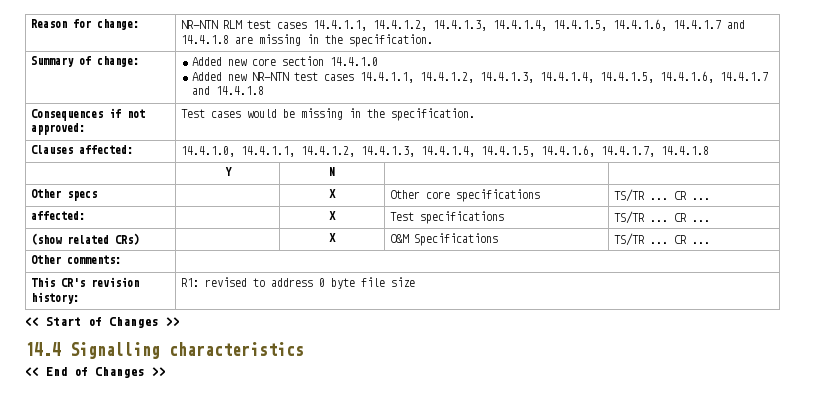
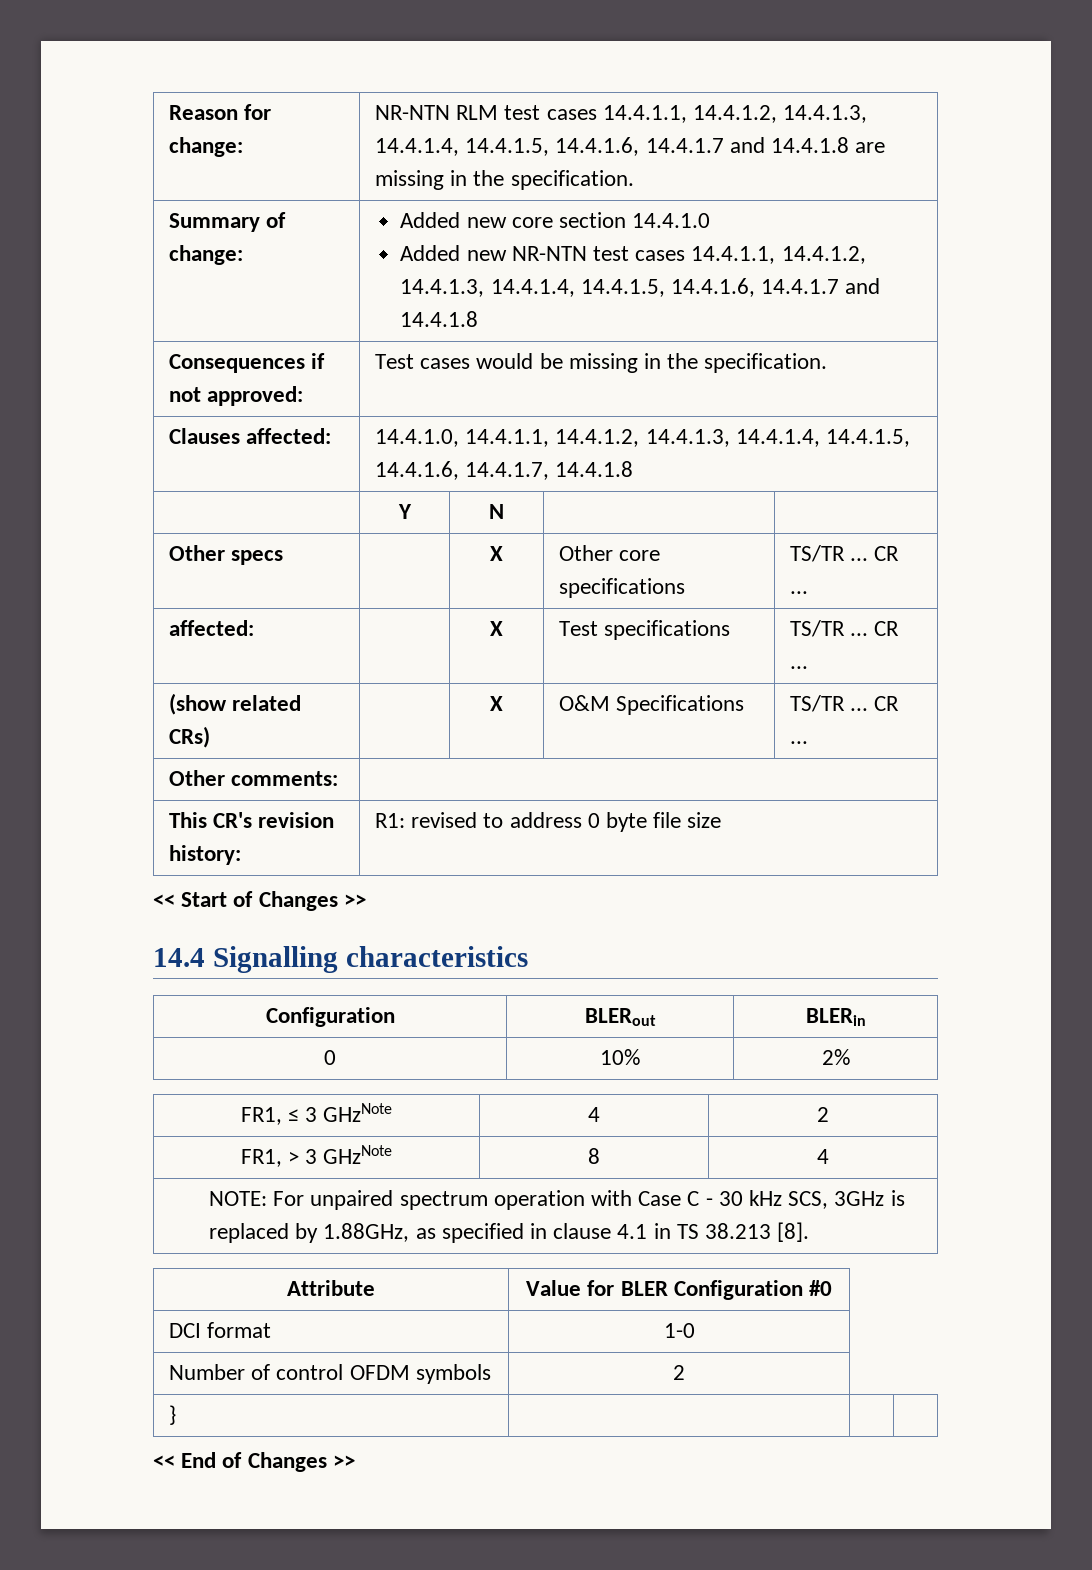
+ Configuration | BLERout | BLERin
+ 0 | 10% | 2%
+ FR1, ≤ 3 GHzNote | 4 | 2
+ FR1, > 3 GHzNote | 8 | 4
+ NOTE: For unpaired spectrum operation with Case C - 30 kHz SCS, 3GHz is replaced by 1.88GHz, as specified in clause 4.1 in TS 38.213 [8].
+ Attribute | Value for BLER Configuration #0
+ DCI format | 1-0
+ Number of control OFDM symbols | 2
+ } | | |

